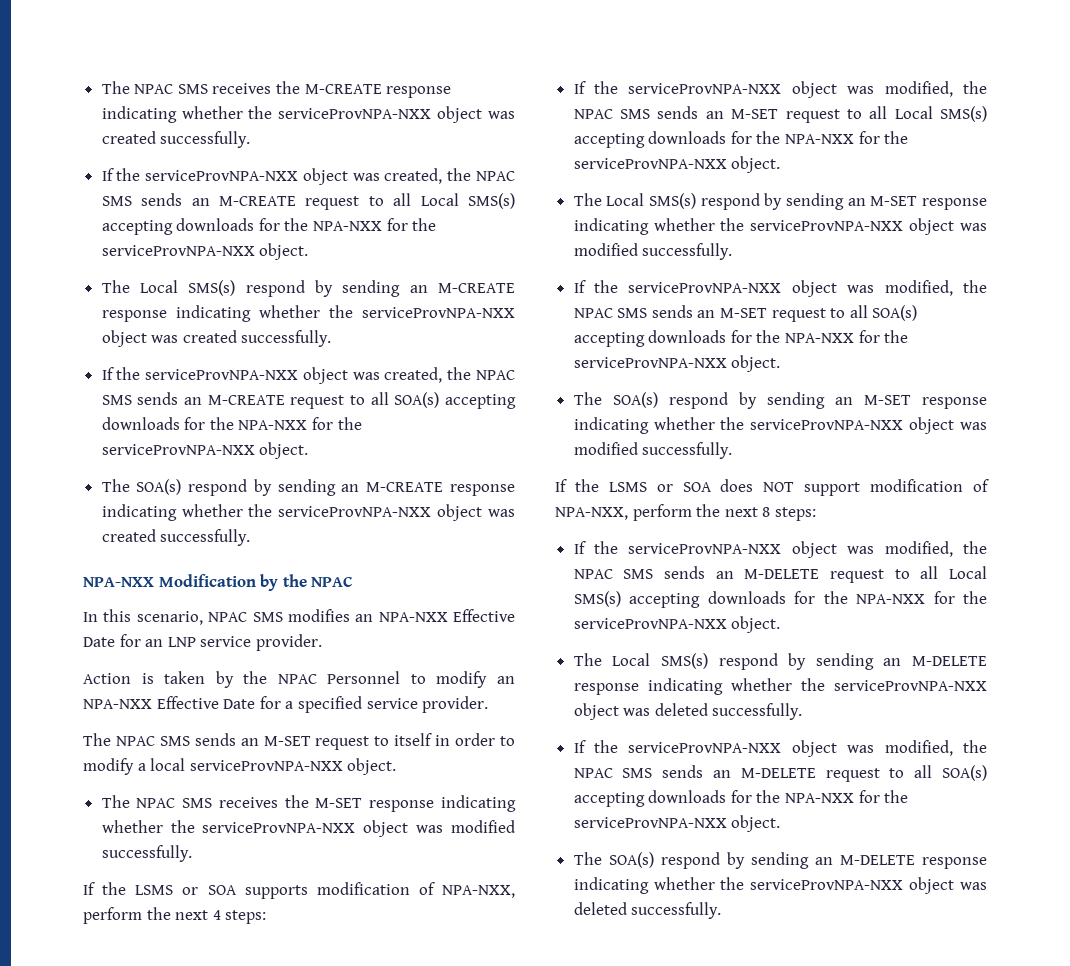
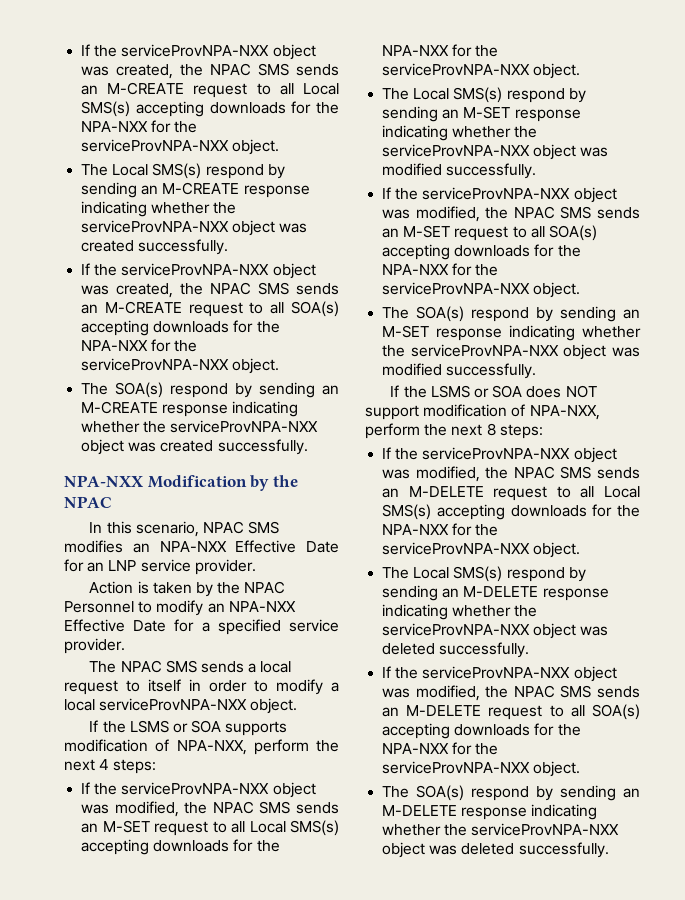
- The NPAC SMS receives the M-CREATE response indicating whether the serviceProvNPA-NXX object was created successfully.
- The NPAC SMS sends an M-SET request to itself in order to modify a local serviceProvNPA-NXX object.
+ The NPAC SMS sends a local request to itself in order to modify a local serviceProvNPA-NXX object.
- The NPAC SMS receives the M-SET response indicating whether the serviceProvNPA-NXX object was modified successfully.

